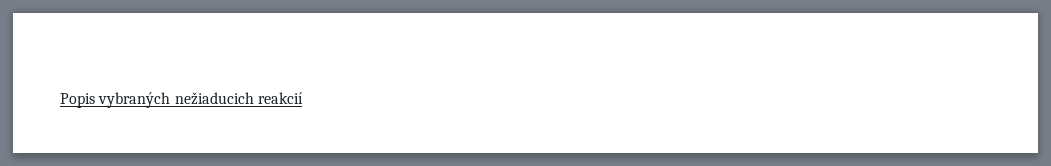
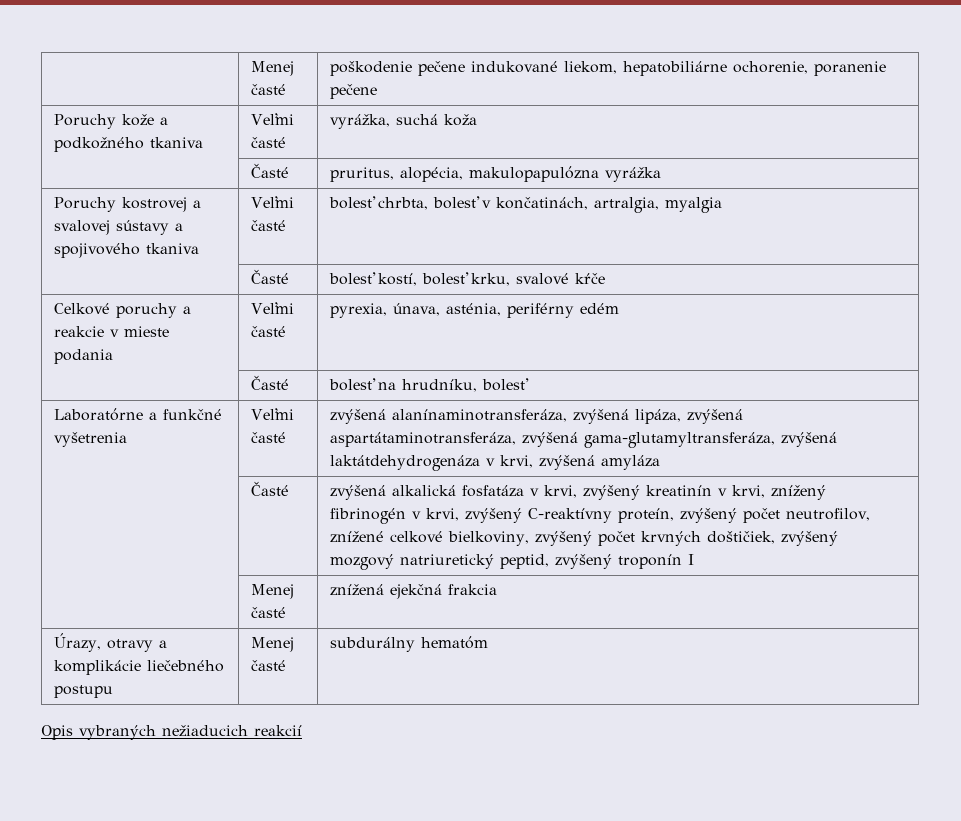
- Popis vybraných nežiaducich reakcií
+ | Menej časté | poškodenie pečene indukované liekom, hepatobiliárne ochorenie, poranenie pečene
+ Poruchy kože a podkožného tkaniva | Veľmi časté | vyrážka, suchá koža
+ | Časté | pruritus, alopécia, makulopapulózna vyrážka
+ Poruchy kostrovej a svalovej sústavy a spojivového tkaniva | Veľmi časté | bolesť chrbta, bolesť v končatinách, artralgia, myalgia
+ | Časté | bolesť kostí, bolesť krku, svalové kŕče
+ Celkové poruchy a reakcie v mieste podania | Veľmi časté | pyrexia, únava, asténia, periférny edém
+ | Časté | bolesť na hrudníku, bolesť
+ Laboratórne a funkčné vyšetrenia | Veľmi časté | zvýšená alanínaminotransferáza, zvýšená lipáza, zvýšená aspartátaminotransferáza, zvýšená gama-glutamyltransferáza, zvýšená laktátdehydrogenáza v krvi, zvýšená amyláza
+ | Časté | zvýšená alkalická fosfatáza v krvi, zvýšený kreatinín v krvi, znížený fibrinogén v krvi, zvýšený C-reaktívny proteín, zvýšený počet neutrofilov, znížené celkové bielkoviny, zvýšený počet krvných doštičiek, zvýšený mozgový natriuretický peptid, zvýšený troponín I
+ | Menej časté | znížená ejekčná frakcia
+ Úrazy, otravy a komplikácie liečebného postupu | Menej časté | subdurálny hematóm
+ Opis vybraných nežiaducich reakcií

